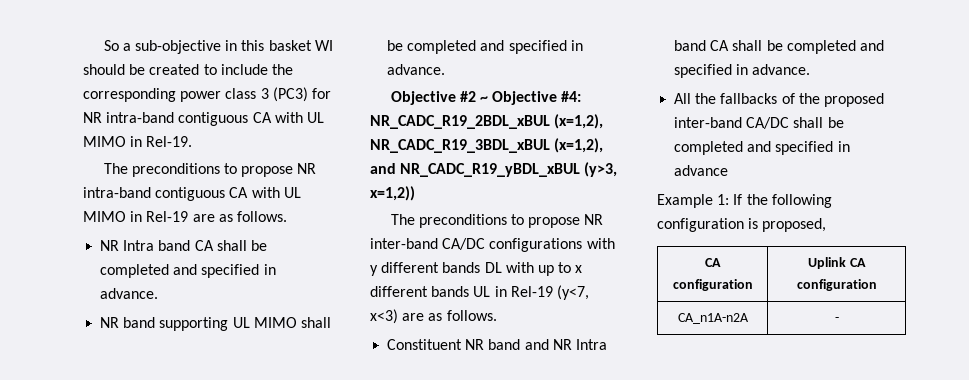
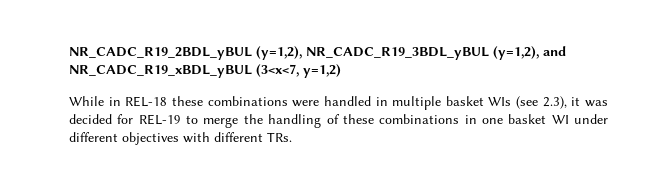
- So a sub-objective in this basket WI should be created to include the corresponding power class 3 (PC3) for NR intra-band contiguous CA with UL MIMO in Rel-19.
- The preconditions to propose NR intra-band contiguous CA with UL MIMO in Rel-19 are as follows.
- NR Intra band CA shall be completed and specified in advance.
- NR band supporting UL MIMO shall be completed and specified in advance.
- Objective #2 ~ Objective #4: NR_CADC_R19_2BDL_xBUL (x=1,2), NR_CADC_R19_3BDL_xBUL (x=1,2), and NR_CADC_R19_yBDL_xBUL (y>3, x=1,2))
- The preconditions to propose NR inter-band CA/DC configurations with y different bands DL with up to x different bands UL in Rel-19 (y<7, x<3) are as follows.
- Constituent NR band and NR Intra band CA shall be completed and specified in advance.
- All the fallbacks of the proposed inter-band CA/DC shall be completed and specified in advance
- Example 1: If the following configuration is proposed,
- CA configuration | Uplink CA configuration
- CA_n1A-n2A | -
+ NR_CADC_R19_2BDL_yBUL (y=1,2), NR_CADC_R19_3BDL_yBUL (y=1,2), and NR_CADC_R19_xBDL_yBUL (3<x<7, y=1,2)
+ While in REL-18 these combinations were handled in multiple basket WIs (see 2.3), it was decided for REL-19 to merge the handling of these combinations in one basket WI under different objectives with different TRs.

